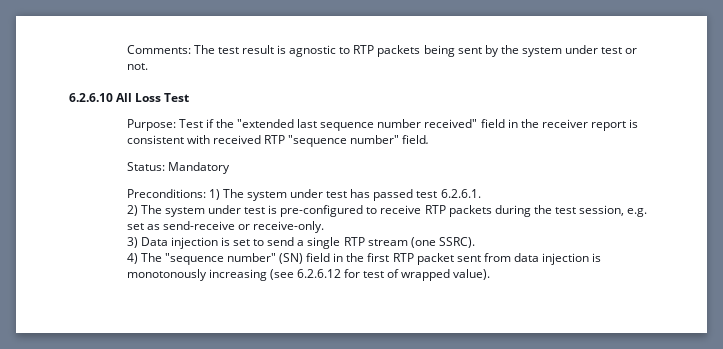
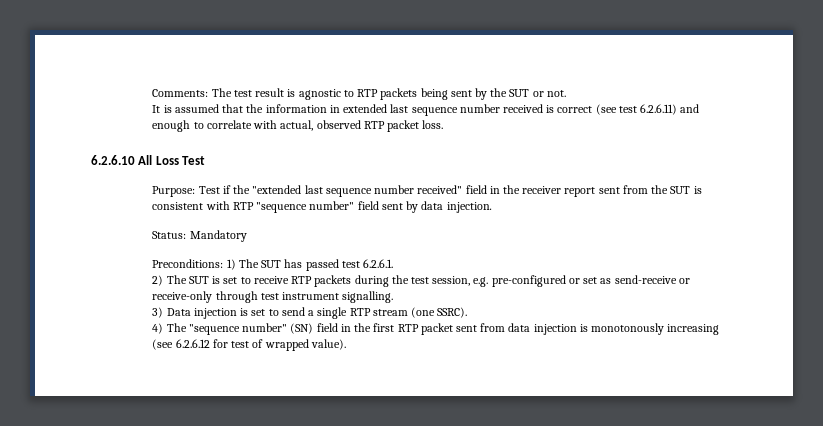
- Comments: The test result is agnostic to RTP packets being sent by the system under test or not.
+ Comments: The test result is agnostic to RTP packets being sent by the SUT or not.
+ It is assumed that the information in extended last sequence number received is correct (see test 6.2.6.11) and enough to correlate with actual, observed RTP packet loss.
- Purpose: Test if the "extended last sequence number received" field in the receiver report is consistent with received RTP "sequence number" field.
+ Purpose: Test if the "extended last sequence number received" field in the receiver report sent from the SUT is consistent with RTP "sequence number" field sent by data injection.
- Preconditions: 1) The system under test has passed test 6.2.6.1.
+ Preconditions: 1) The SUT has passed test 6.2.6.1.
- 2) The system under test is pre-configured to receive RTP packets during the test session, e.g. set as send-receive or receive-only.
+ 2) The SUT is set to receive RTP packets during the test session, e.g. pre-configured or set as send-receive or receive-only through test instrument signalling.

